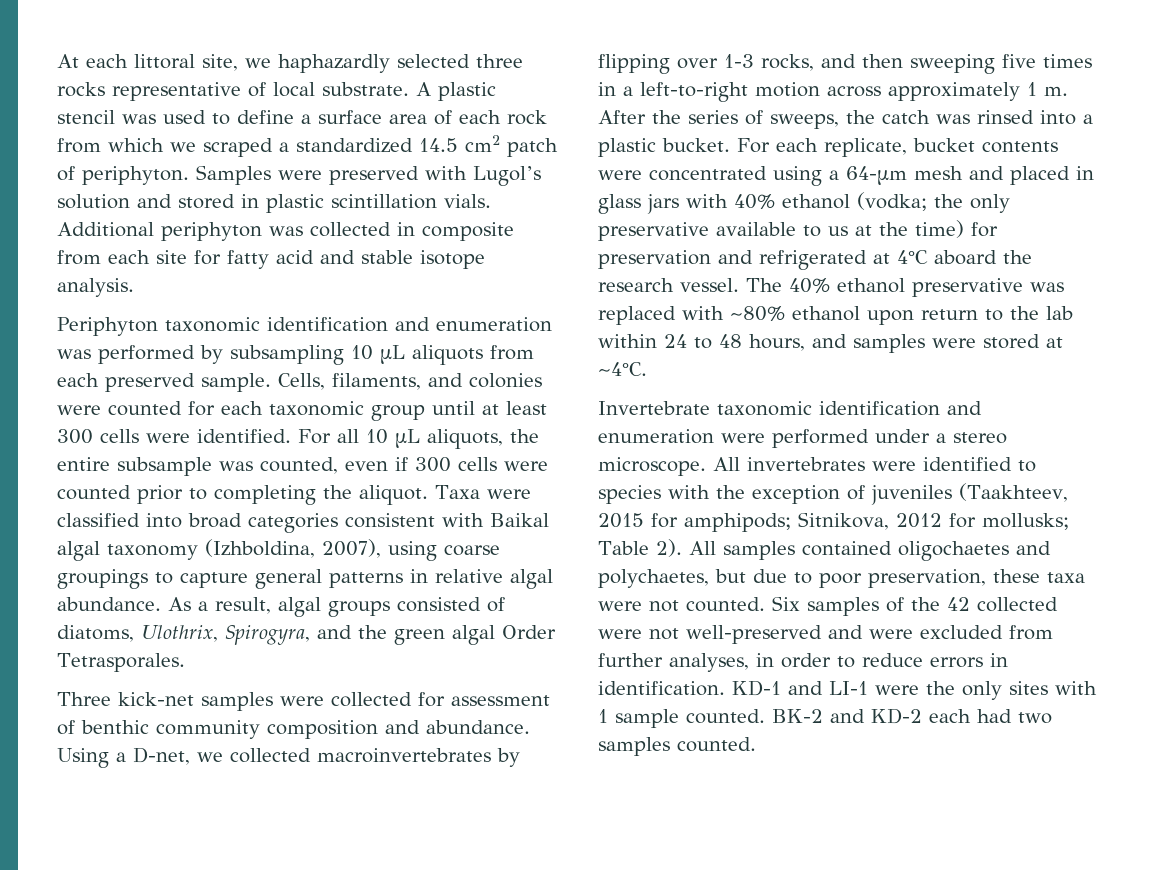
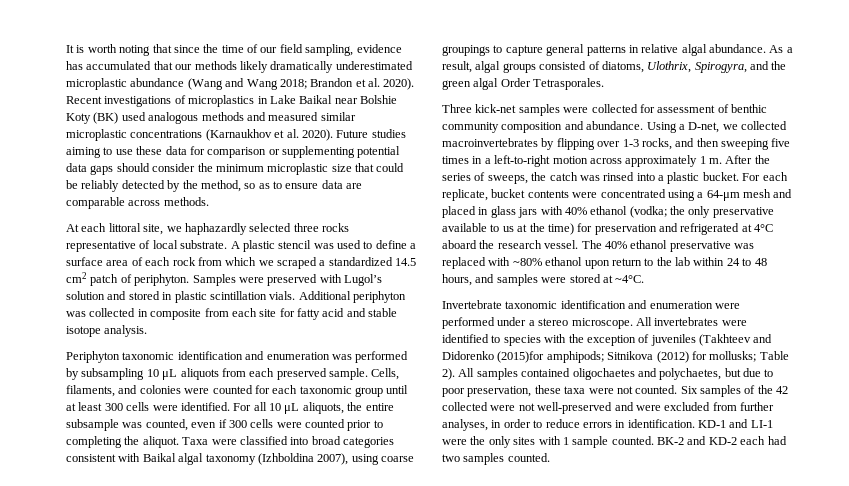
+ It is worth noting that since the time of our field sampling, evidence has accumulated that our methods likely dramatically underestimated microplastic abundance (Wang and Wang 2018; Brandon et al. 2020). Recent investigations of microplastics in Lake Baikal near Bolshie Koty (BK) used analogous methods and measured similar microplastic concentrations (Karnaukhov et al. 2020). Future studies aiming to use these data for comparison or supplementing potential data gaps should consider the minimum microplastic size that could be reliably detected by the method, so as to ensure data are comparable across methods.
- Taxa were classified into broad categories consistent with Baikal algal taxonomy (Izhboldina, 2007), using coarse groupings to capture general patterns in relative algal abundance.
+ Taxa were classified into broad categories consistent with Baikal algal taxonomy (Izhboldina 2007), using coarse groupings to capture general patterns in relative algal abundance.
- All invertebrates were identified to species with the exception of juveniles (Taakhteev, 2015 for amphipods; Sitnikova, 2012 for mollusks; Table 2).
+ All invertebrates were identified to species with the exception of juveniles (Takhteev and Didorenko (2015)for amphipods; Sitnikova (2012) for mollusks; Table 2).

